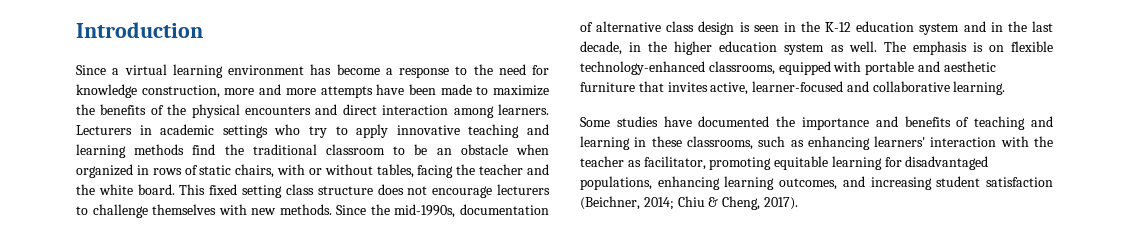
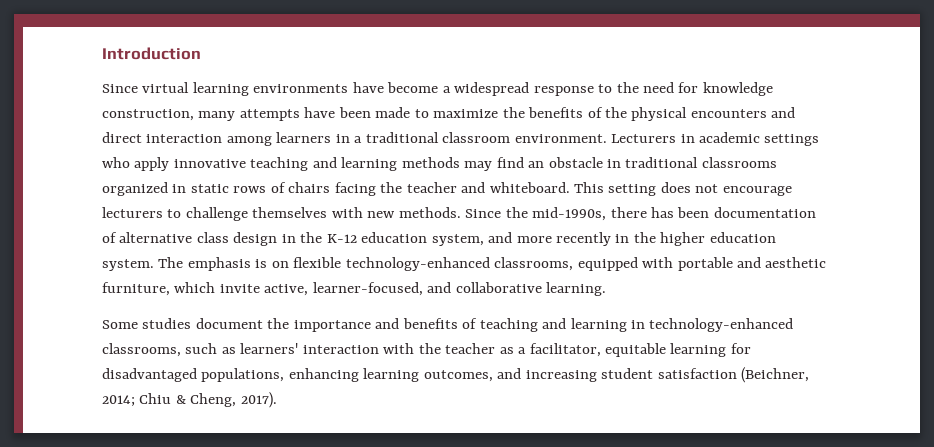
- Since a virtual learning environment has become a response to the need for knowledge construction, more and more attempts have been made to maximize the benefits of the physical encounters and direct interaction among learners.
+ Since virtual learning environments have become a widespread response to the need for knowledge construction, many attempts have been made to maximize the benefits of the physical encounters and direct interaction among learners in a traditional classroom environment.
- Lecturers in academic settings who try to apply innovative teaching and learning methods find the traditional classroom to be an obstacle when organized in rows of static chairs, with or without tables, facing the teacher and the white board. This fixed setting class structure does not encourage lecturers to challenge themselves with new methods.
+ Lecturers in academic settings who apply innovative teaching and learning methods may find an obstacle in traditional classrooms organized in static rows of chairs facing the teacher and whiteboard. This setting does not encourage lecturers to challenge themselves with new methods.
- Since the mid-1990s, documentation of alternative class design is seen in the K-12 education system and in the last decade, in the higher education system as well.
+ Since the mid-1990s, there has been documentation of alternative class design in the K-12 education system, and more recently in the higher education system.
- The emphasis is on flexible technology-enhanced classrooms, equipped with portable and aesthetic furniture that invites active, learner-focused and collaborative learning.
+ The emphasis is on flexible technology-enhanced classrooms, equipped with portable and aesthetic furniture, which invite active, learner-focused, and collaborative learning.
- Some studies have documented the importance and benefits of teaching and learning in these classrooms, such as enhancing learners' interaction with the teacher as facilitator, promoting equitable learning for disadvantaged populations, enhancing learning outcomes, and increasing student satisfaction (Beichner, 2014; Chiu & Cheng, 2017).
+ Some studies document the importance and benefits of teaching and learning in technology-enhanced classrooms, such as learners' interaction with the teacher as a facilitator, equitable learning for disadvantaged populations, enhancing learning outcomes, and increasing student satisfaction (Beichner, 2014; Chiu & Cheng, 2017).

